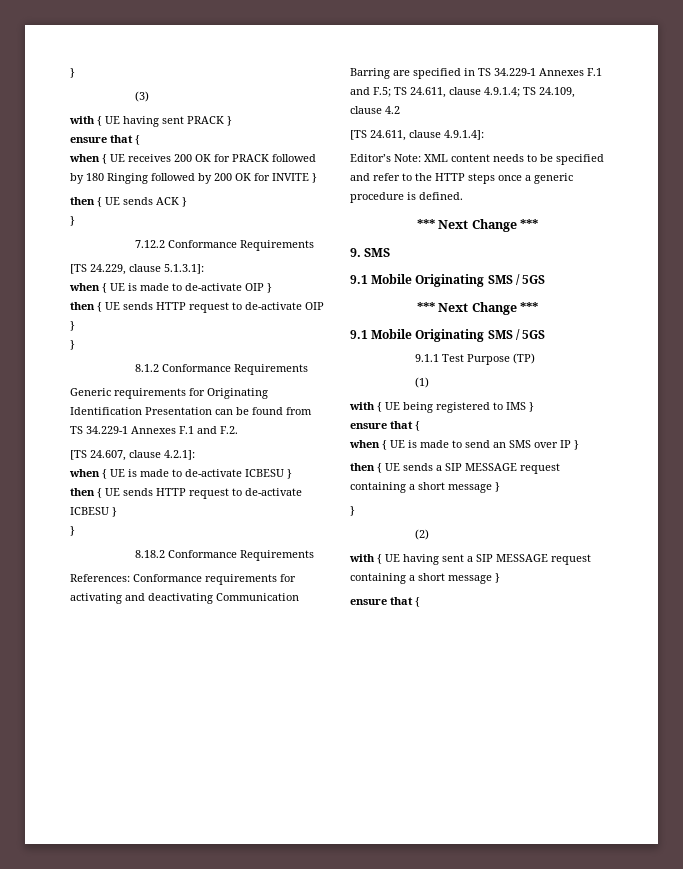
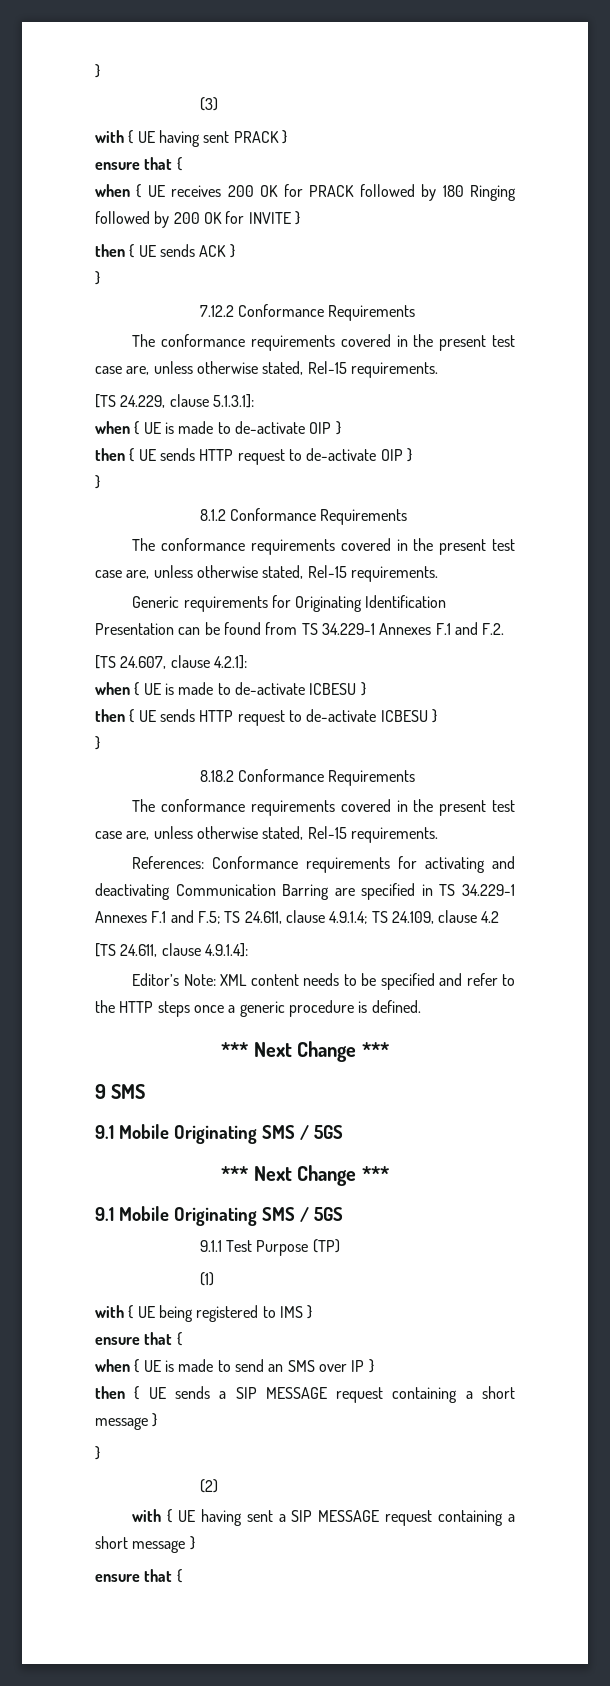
  7.12.2 Conformance Requirements
+ The conformance requirements covered in the present test case are, unless otherwise stated, Rel-15 requirements.
  8.1.2 Conformance Requirements
+ The conformance requirements covered in the present test case are, unless otherwise stated, Rel-15 requirements.
  8.18.2 Conformance Requirements
+ The conformance requirements covered in the present test case are, unless otherwise stated, Rel-15 requirements.
- 9. SMS
+ 9 SMS

